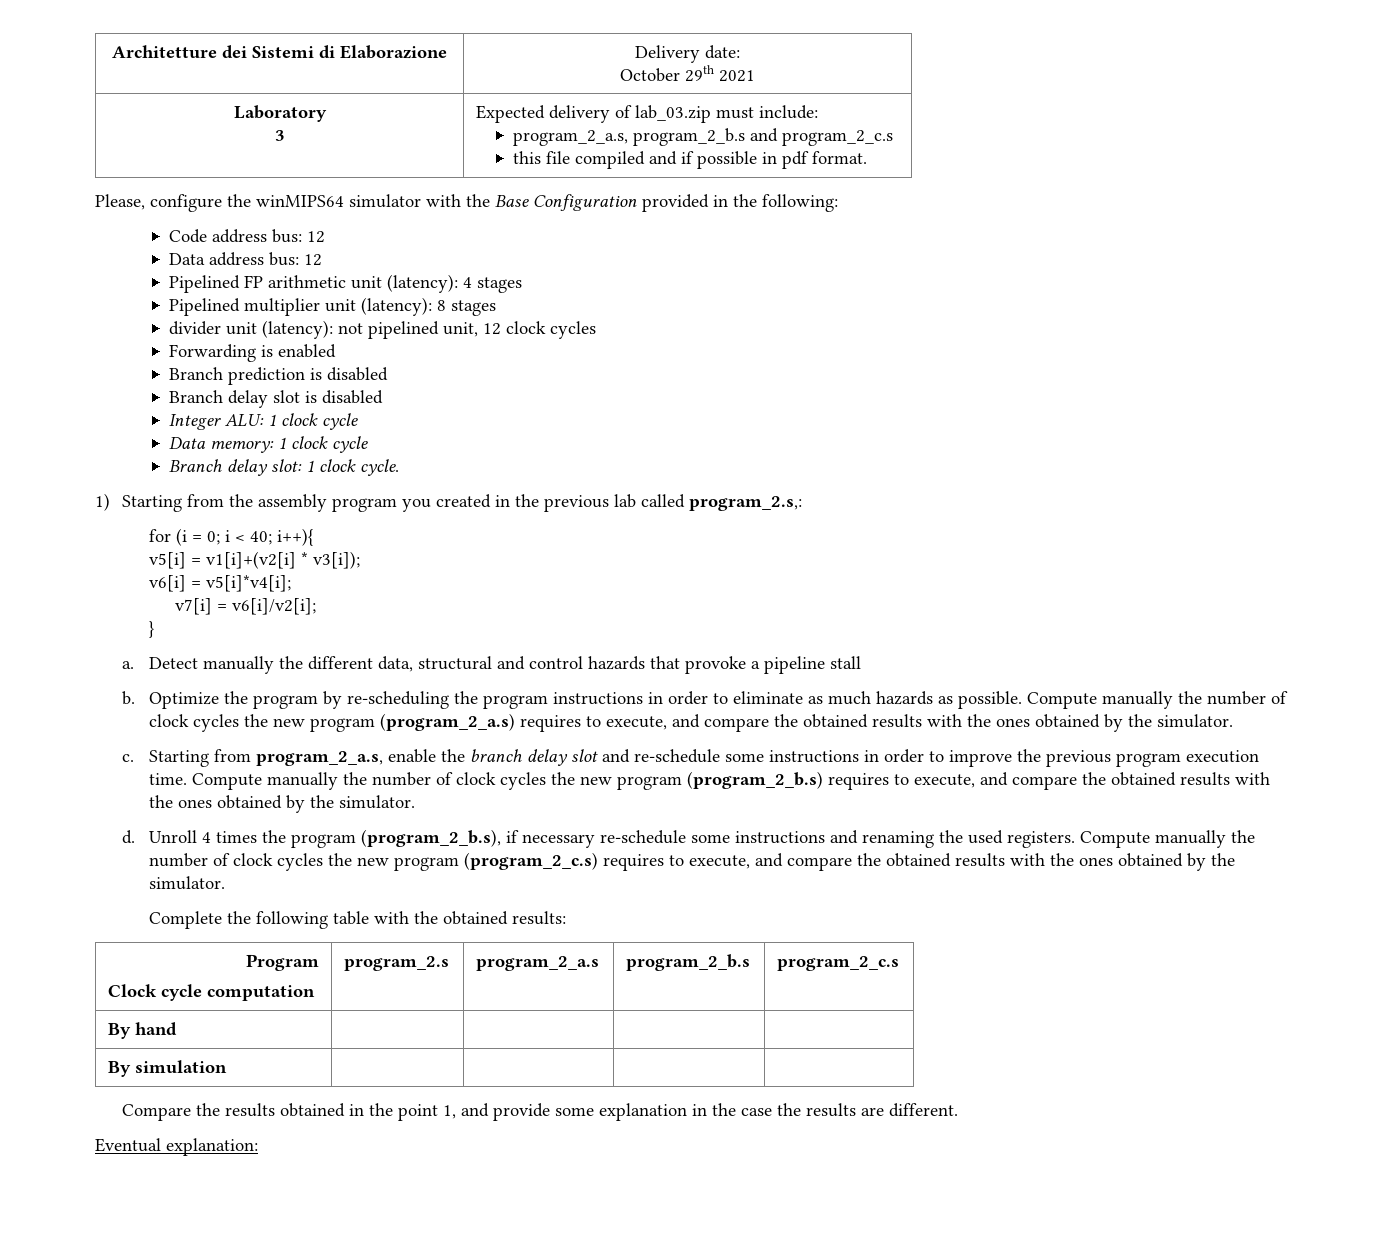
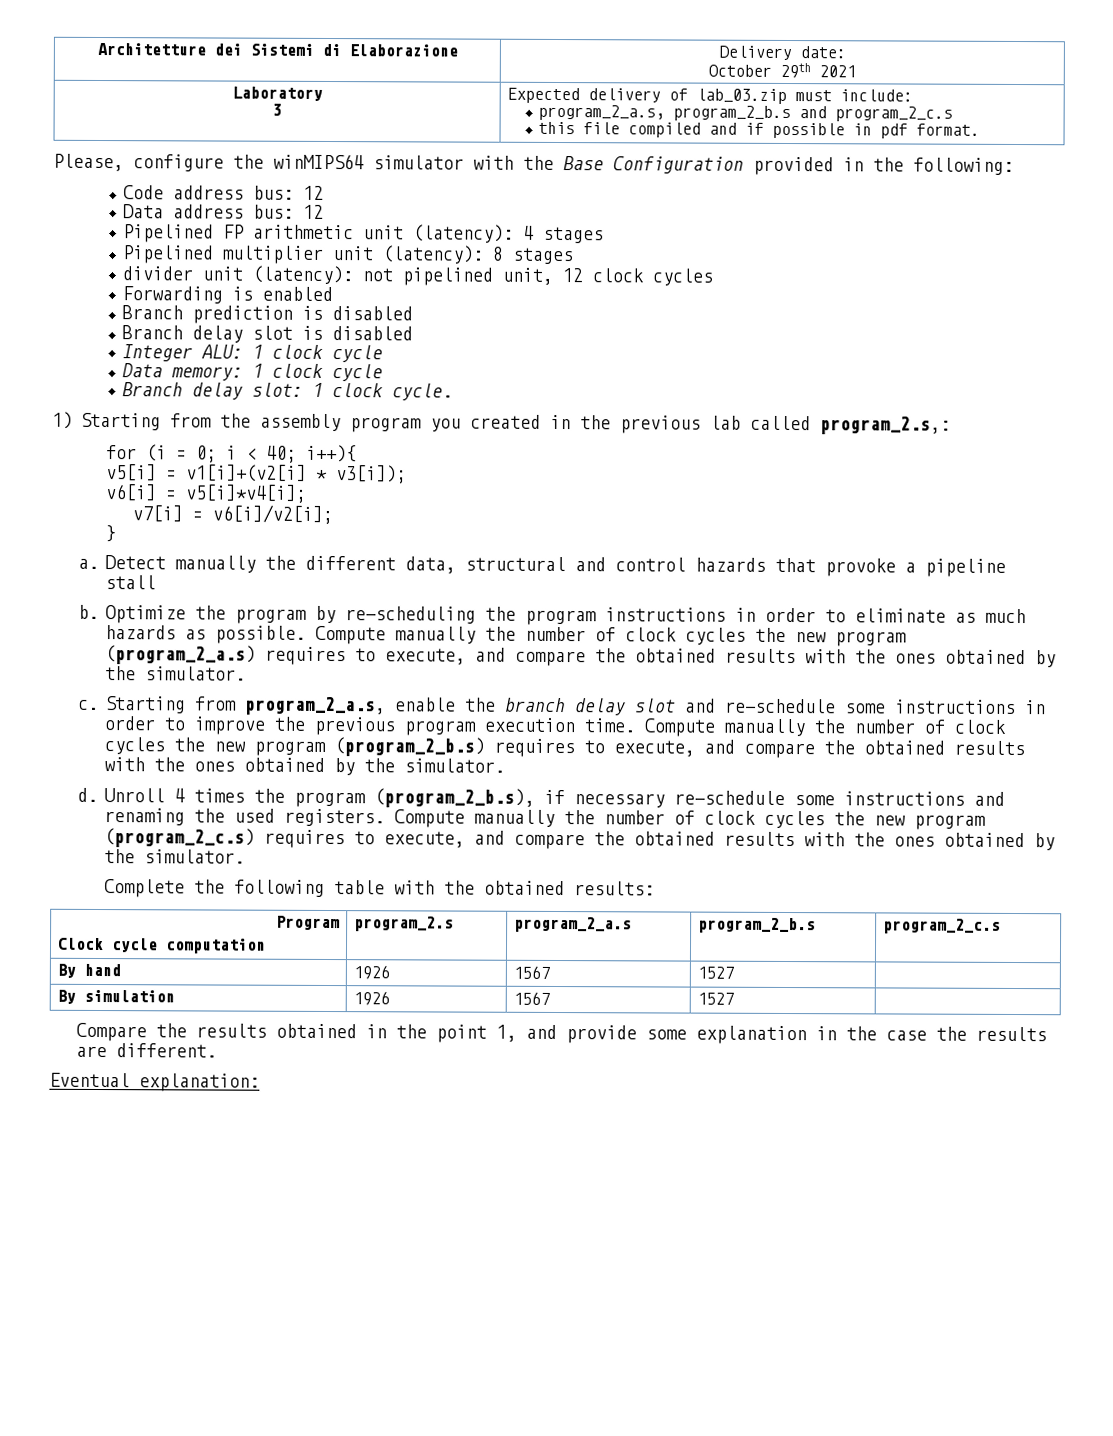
- By hand | | | |
+ By hand | 1926 | 1567 | 1527 |
- By simulation | | | |
+ By simulation | 1926 | 1567 | 1527 |

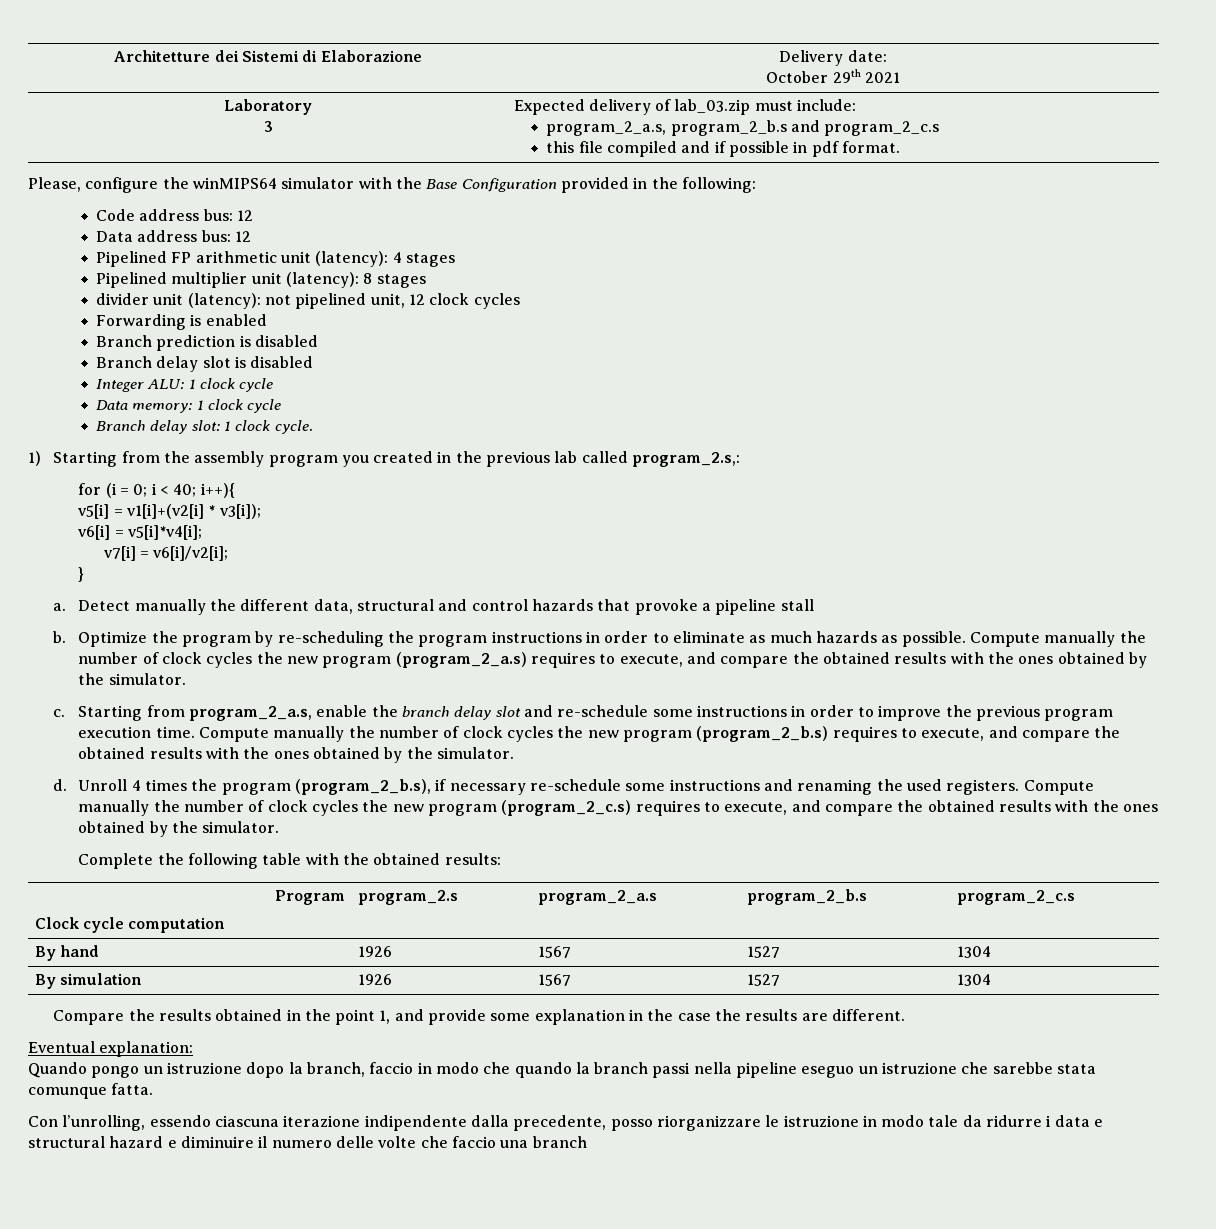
- By hand | 1926 | 1567 | 1527 |
+ By hand | 1926 | 1567 | 1527 | 1304
- By simulation | 1926 | 1567 | 1527 |
+ By simulation | 1926 | 1567 | 1527 | 1304
+ Quando pongo un istruzione dopo la branch, faccio in modo che quando la branch passi nella pipeline eseguo un istruzione che sarebbe stata comunque fatta.
+ Con l’unrolling, essendo ciascuna iterazione indipendente dalla precedente, posso riorganizzare le istruzione in modo tale da ridurre i data e structural hazard e diminuire il numero delle volte che faccio una branch

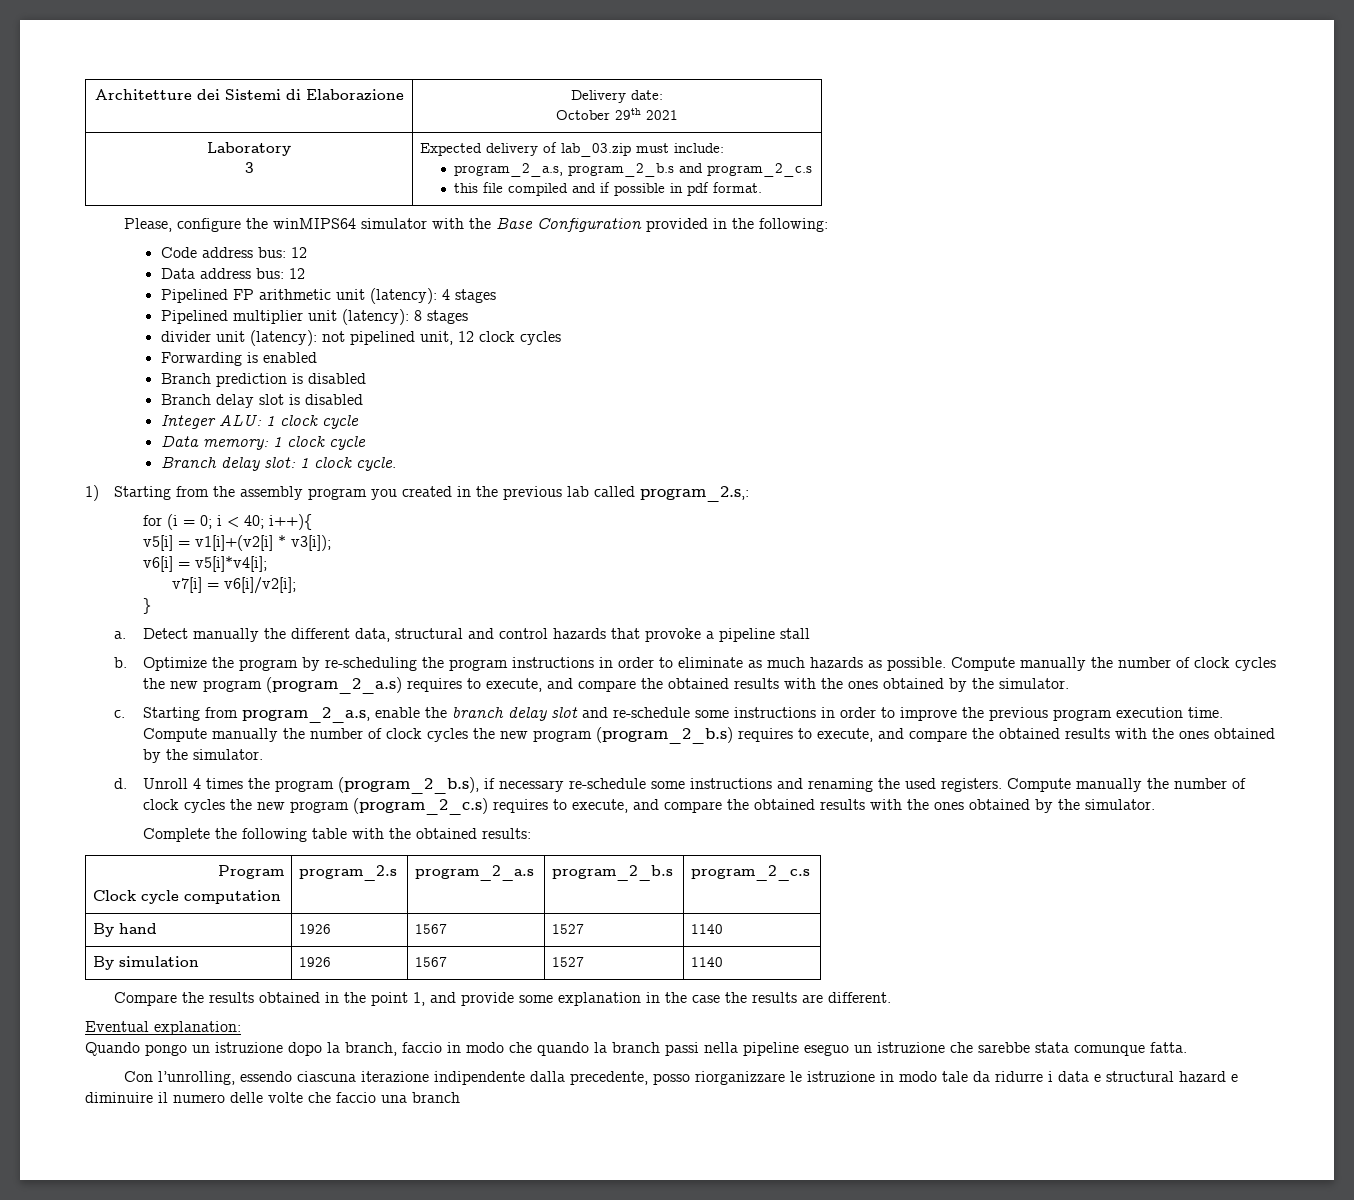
- By hand | 1926 | 1567 | 1527 | 1304
+ By hand | 1926 | 1567 | 1527 | 1140
- By simulation | 1926 | 1567 | 1527 | 1304
+ By simulation | 1926 | 1567 | 1527 | 1140

